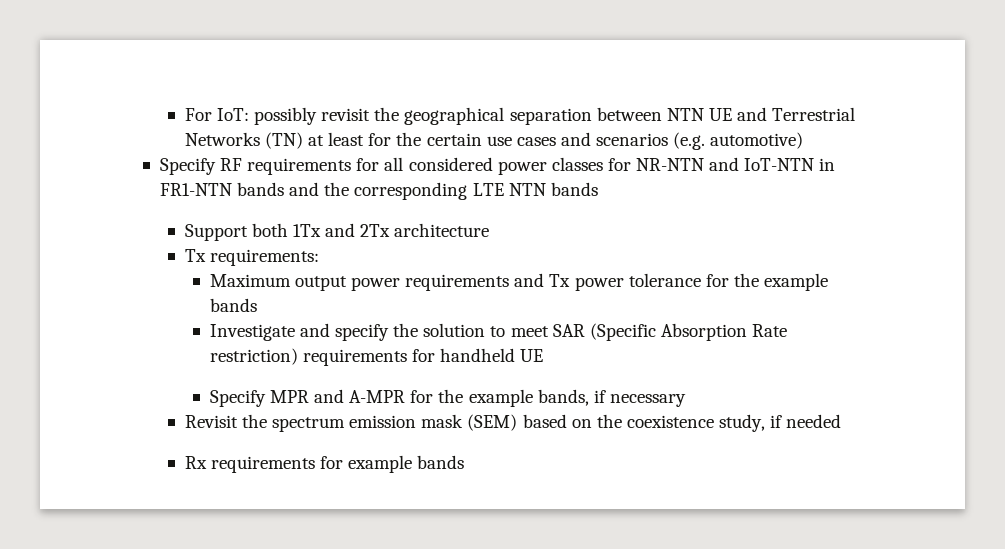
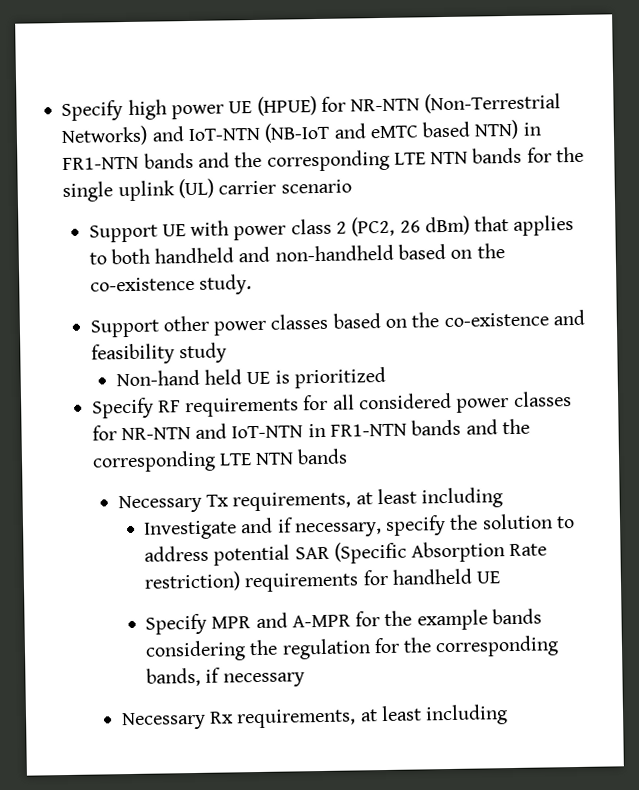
- For IoT: possibly revisit the geographical separation between NTN UE and Terrestrial Networks (TN) at least for the certain use cases and scenarios (e.g. automotive)
+ Specify high power UE (HPUE) for NR-NTN (Non-Terrestrial Networks) and IoT-NTN (NB-IoT and eMTC based NTN) in FR1-NTN bands and the corresponding LTE NTN bands for the single uplink (UL) carrier scenario
+ Support UE with power class 2 (PC2, 26 dBm) that applies to both handheld and non-handheld based on the co-existence study.
+ Support other power classes based on the co-existence and feasibility study
+ Non-hand held UE is prioritized
- Support both 1Tx and 2Tx architecture
- Tx requirements:
- Maximum output power requirements and Tx power tolerance for the example bands
+ Necessary Tx requirements, at least including
- Investigate and specify the solution to meet SAR (Specific Absorption Rate restriction) requirements for handheld UE
+ Investigate and if necessary, specify the solution to address potential SAR (Specific Absorption Rate restriction) requirements for handheld UE
- Specify MPR and A-MPR for the example bands, if necessary
- Revisit the spectrum emission mask (SEM) based on the coexistence study, if needed
- Rx requirements for example bands
+ Specify MPR and A-MPR for the example bands considering the regulation for the corresponding bands, if necessary
+ Necessary Rx requirements, at least including

